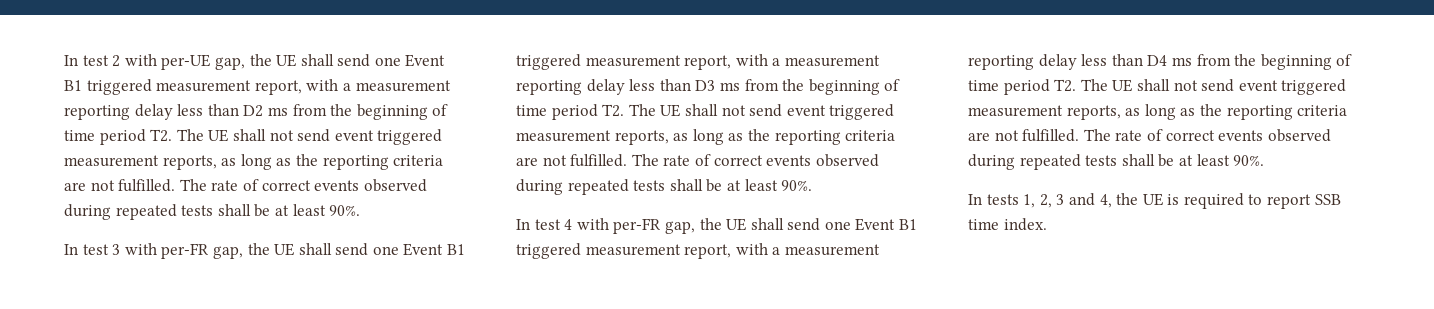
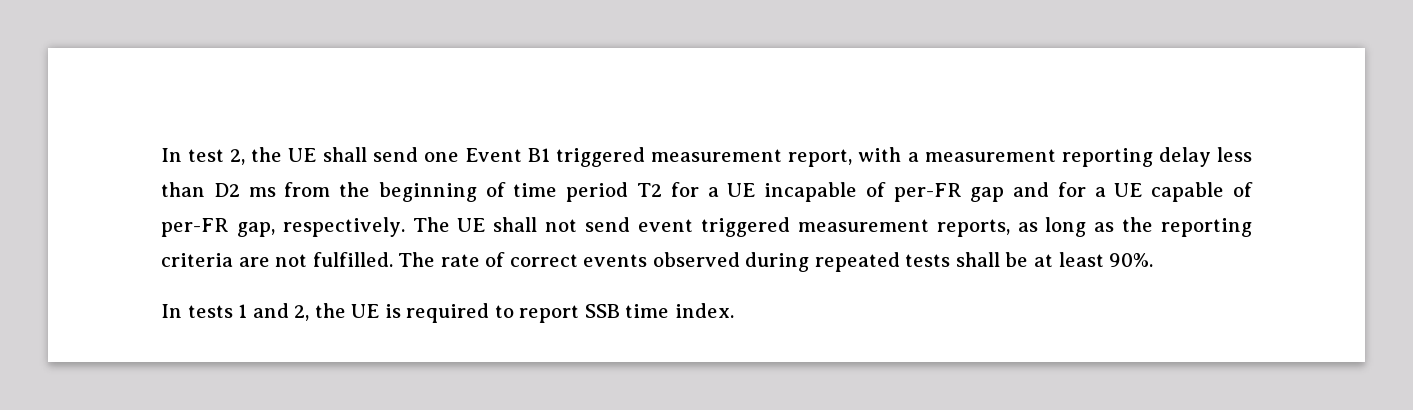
- In test 2 with per-UE gap, the UE shall send one Event B1 triggered measurement report, with a measurement reporting delay less than D2 ms from the beginning of time period T2. The UE shall not send event triggered measurement reports, as long as the reporting criteria are not fulfilled. The rate of correct events observed during repeated tests shall be at least 90%.
- In test 3 with per-FR gap, the UE shall send one Event B1 triggered measurement report, with a measurement reporting delay less than D3 ms from the beginning of time period T2. The UE shall not send event triggered measurement reports, as long as the reporting criteria are not fulfilled. The rate of correct events observed during repeated tests shall be at least 90%.
- In test 4 with per-FR gap, the UE shall send one Event B1 triggered measurement report, with a measurement reporting delay less than D4 ms from the beginning of time period T2. The UE shall not send event triggered measurement reports, as long as the reporting criteria are not fulfilled.
+ In test 2, the UE shall send one Event B1 triggered measurement report, with a measurement reporting delay less than D2 ms from the beginning of time period T2 for a UE incapable of per-FR gap and for a UE capable of per-FR gap, respectively. The UE shall not send event triggered measurement reports, as long as the reporting criteria are not fulfilled.
- In tests 1, 2, 3 and 4, the UE is required to report SSB time index.
+ In tests 1 and 2, the UE is required to report SSB time index.

